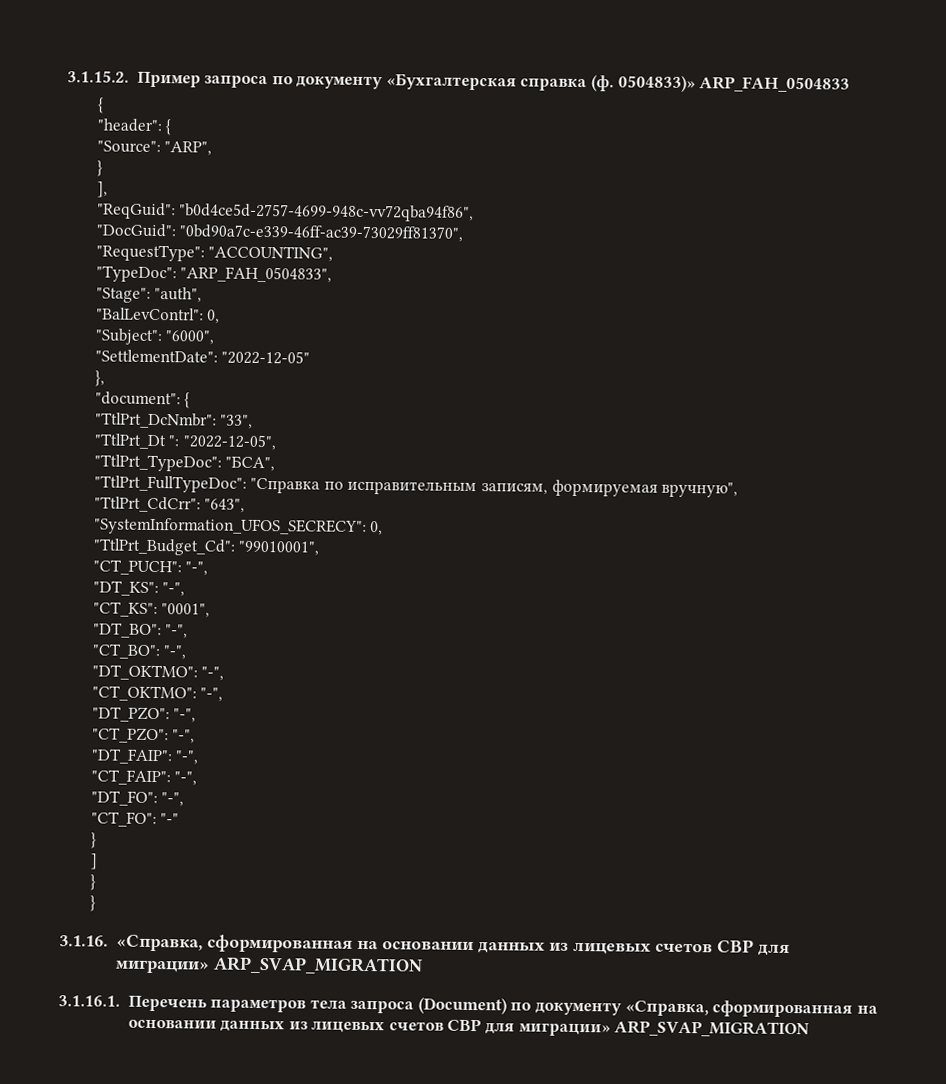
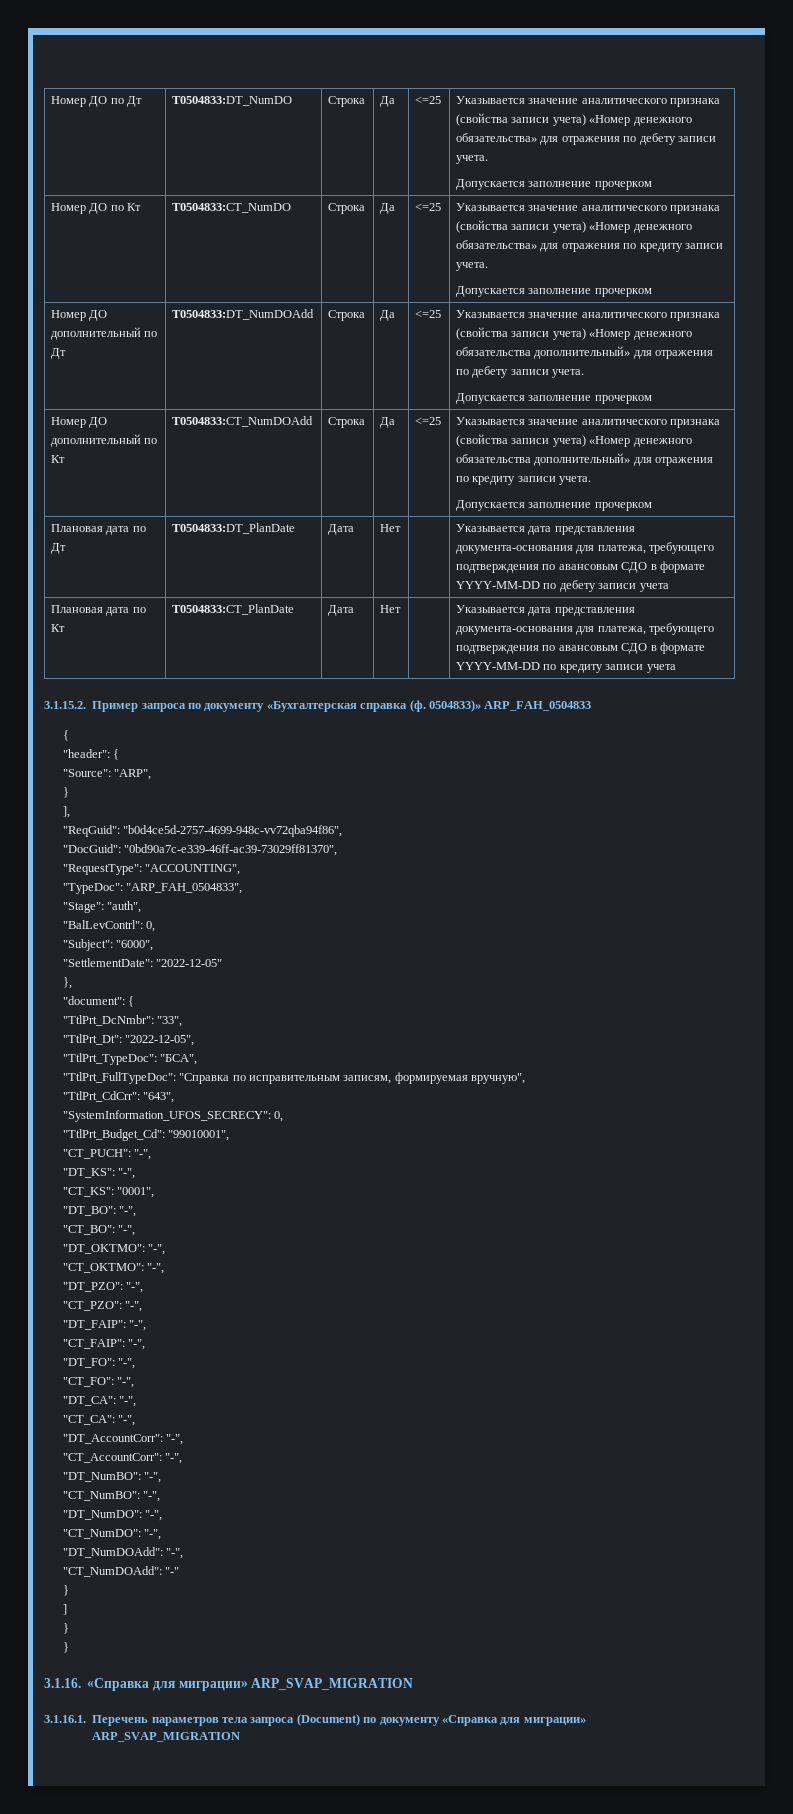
+ Номер ДО по Дт | T0504833:DT_NumDO | Строка | Да | <=25 | Указывается значение аналитического признака (свойства записи учета) «Номер денежного обязательства» для отражения по дебету записи учета.
+ Допускается заполнение прочерком
+ Номер ДО по Кт | T0504833:CT_NumDO | Строка | Да | <=25 | Указывается значение аналитического признака (свойства записи учета) «Номер денежного обязательства» для отражения по кредиту записи учета.
+ Допускается заполнение прочерком
+ Номер ДО дополнительный по Дт | T0504833:DT_NumDOAdd | Строка | Да | <=25 | Указывается значение аналитического признака (свойства записи учета) «Номер денежного обязательства дополнительный» для отражения по дебету записи учета.
+ Допускается заполнение прочерком
+ Номер ДО дополнительный по Кт | T0504833:CT_NumDOAdd | Строка | Да | <=25 | Указывается значение аналитического признака (свойства записи учета) «Номер денежного обязательства дополнительный» для отражения по кредиту записи учета.
+ Допускается заполнение прочерком
+ Плановая дата по Дт | T0504833:DT_PlanDate | Дата | Нет | | Указывается дата представления документа-основания для платежа, требующего подтверждения по авансовым СДО в формате YYYY-MM-DD по дебету записи учета
+ Плановая дата по Кт | T0504833:CT_PlanDate | Дата | Нет | | Указывается дата представления документа-основания для платежа, требующего подтверждения по авансовым СДО в формате YYYY-MM-DD по кредиту записи учета
- "TtlPrt_Dt ": "2022-12-05",
+ "TtlPrt_Dt": "2022-12-05",
- "CT_FO": "-"
+ "CT_FO": "-",
+ "DT_CA": "-",
+ "CT_CA": "-",
+ "DT_AccountCorr": "-",
+ "CT_AccountCorr": "-",
+ "DT_NumBO": "-",
+ "CT_NumBO": "-",
+ "DT_NumDO": "-",
+ "CT_NumDO": "-",
+ "DT_NumDOAdd": "-",
+ "CT_NumDOAdd": "-"
- 3.1.16. «Справка, сформированная на основании данных из лицевых счетов СВР для миграции» ARP_SVAP_MIGRATION
+ 3.1.16. «Справка для миграции» ARP_SVAP_MIGRATION
- 3.1.16.1. Перечень параметров тела запроса (Document) по документу «Справка, сформированная на основании данных из лицевых счетов СВР для миграции» ARP_SVAP_MIGRATION
+ 3.1.16.1. Перечень параметров тела запроса (Document) по документу «Справка для миграции» ARP_SVAP_MIGRATION

